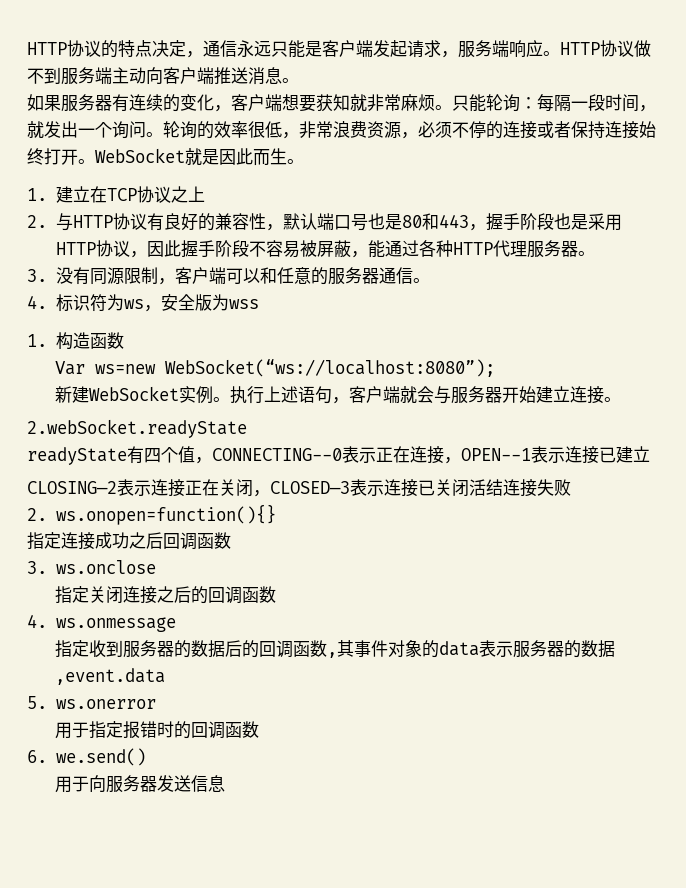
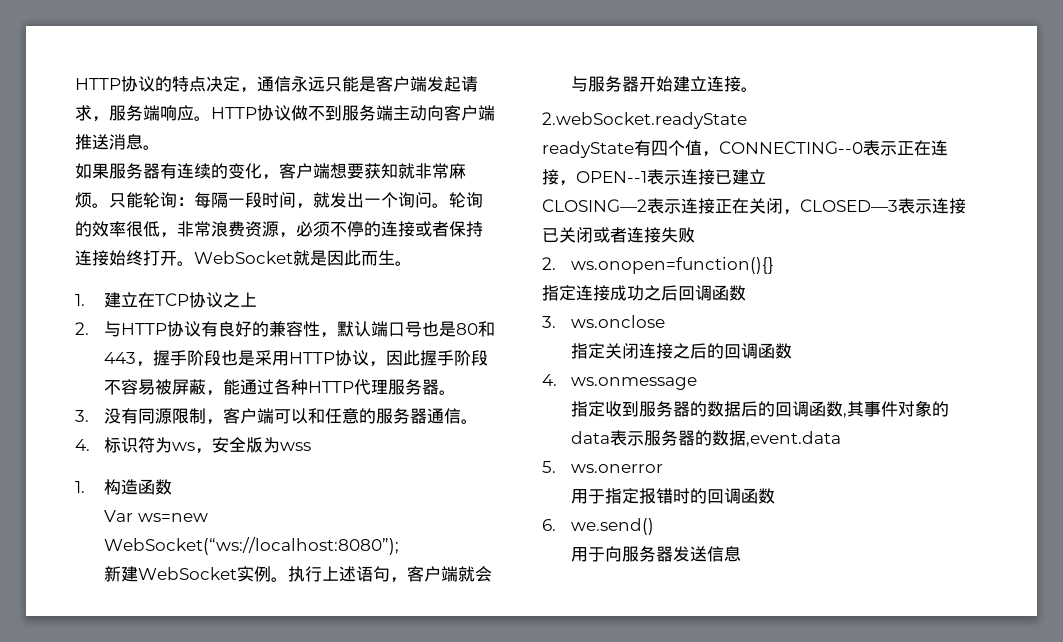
- CLOSING—2表示连接正在关闭，CLOSED—3表示连接已关闭活结连接失败
+ CLOSING—2表示连接正在关闭，CLOSED—3表示连接已关闭或者连接失败

